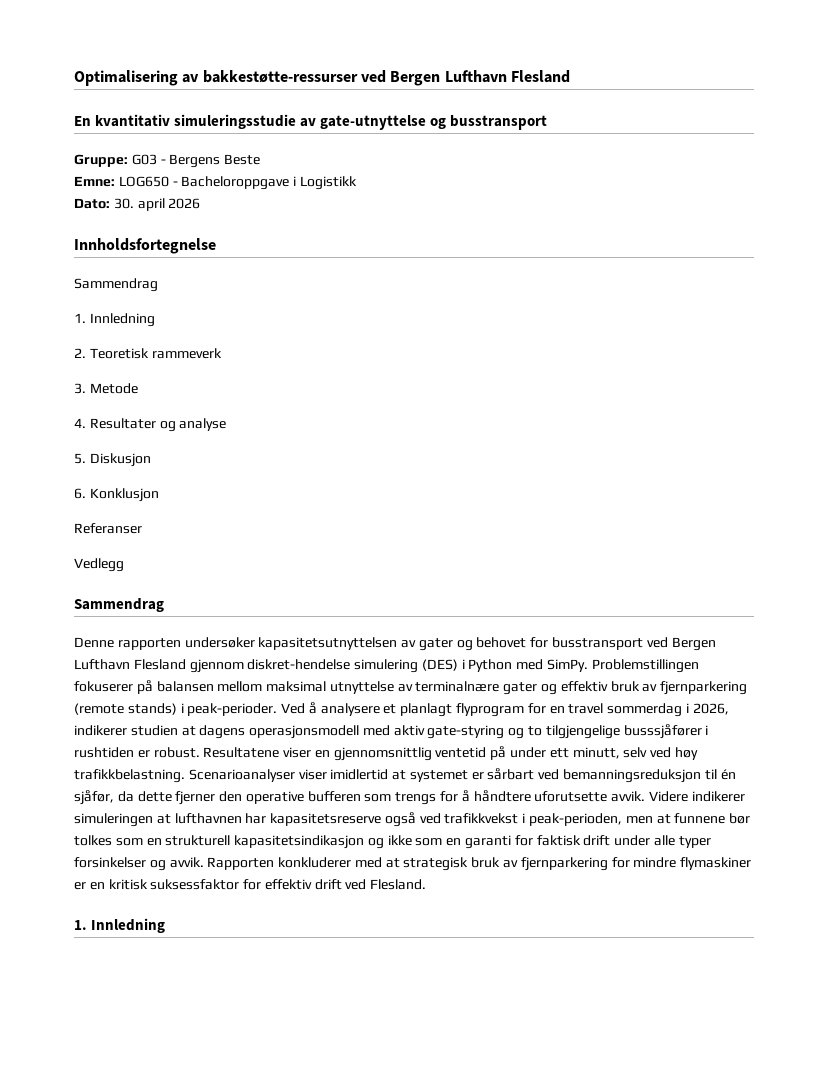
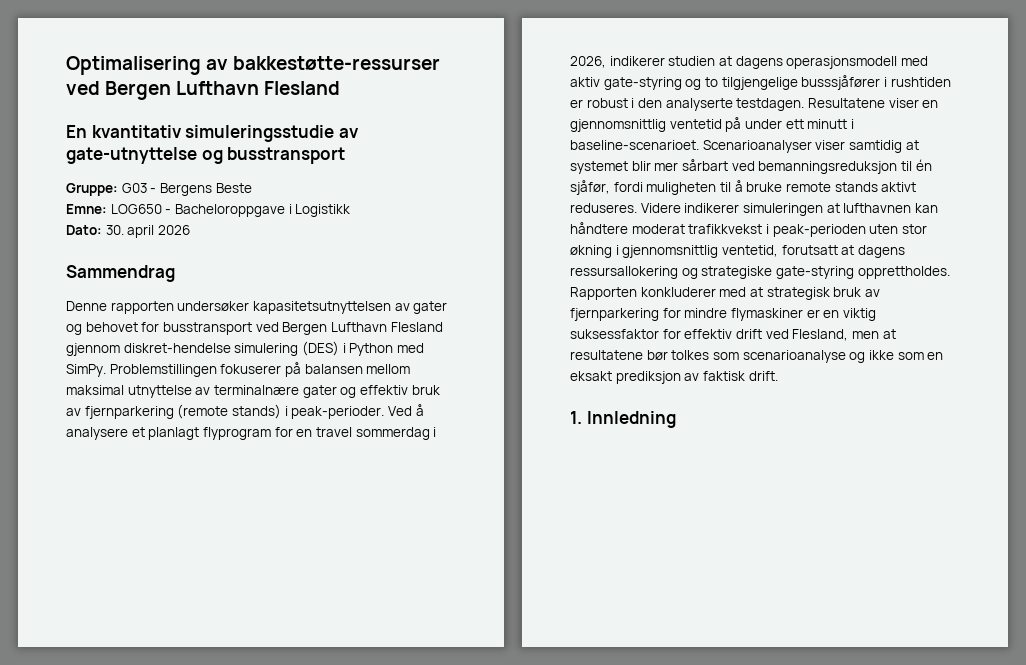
- Innholdsfortegnelse
- Sammendrag
- 1. Innledning
- 2. Teoretisk rammeverk
- 3. Metode
- 4. Resultater og analyse
- 5. Diskusjon
- 6. Konklusjon
- Referanser
- Vedlegg
- Ved å analysere et planlagt flyprogram for en travel sommerdag i 2026, indikerer studien at dagens operasjonsmodell med aktiv gate-styring og to tilgjengelige busssjåfører i rushtiden er robust.
+ Ved å analysere et planlagt flyprogram for en travel sommerdag i 2026, indikerer studien at dagens operasjonsmodell med aktiv gate-styring og to tilgjengelige busssjåfører i rushtiden er robust i den analyserte testdagen.
- Resultatene viser en gjennomsnittlig ventetid på under ett minutt, selv ved høy trafikkbelastning.
+ Resultatene viser en gjennomsnittlig ventetid på under ett minutt i baseline-scenarioet.
- Scenarioanalyser viser imidlertid at systemet er sårbart ved bemanningsreduksjon til én sjåfør, da dette fjerner den operative bufferen som trengs for å håndtere uforutsette avvik.
+ Scenarioanalyser viser samtidig at systemet blir mer sårbart ved bemanningsreduksjon til én sjåfør, fordi muligheten til å bruke remote stands aktivt reduseres.
- Videre indikerer simuleringen at lufthavnen har kapasitetsreserve også ved trafikkvekst i peak-perioden, men at funnene bør tolkes som en strukturell kapasitetsindikasjon og ikke som en garanti for faktisk drift under alle typer forsinkelser og avvik.
+ Videre indikerer simuleringen at lufthavnen kan håndtere moderat trafikkvekst i peak-perioden uten stor økning i gjennomsnittlig ventetid, forutsatt at dagens ressursallokering og strategiske gate-styring opprettholdes.
- Rapporten konkluderer med at strategisk bruk av fjernparkering for mindre flymaskiner er en kritisk suksessfaktor for effektiv drift ved Flesland.
+ Rapporten konkluderer med at strategisk bruk av fjernparkering for mindre flymaskiner er en viktig suksessfaktor for effektiv drift ved Flesland, men at resultatene bør tolkes som scenarioanalyse og ikke som en eksakt prediksjon av faktisk drift.

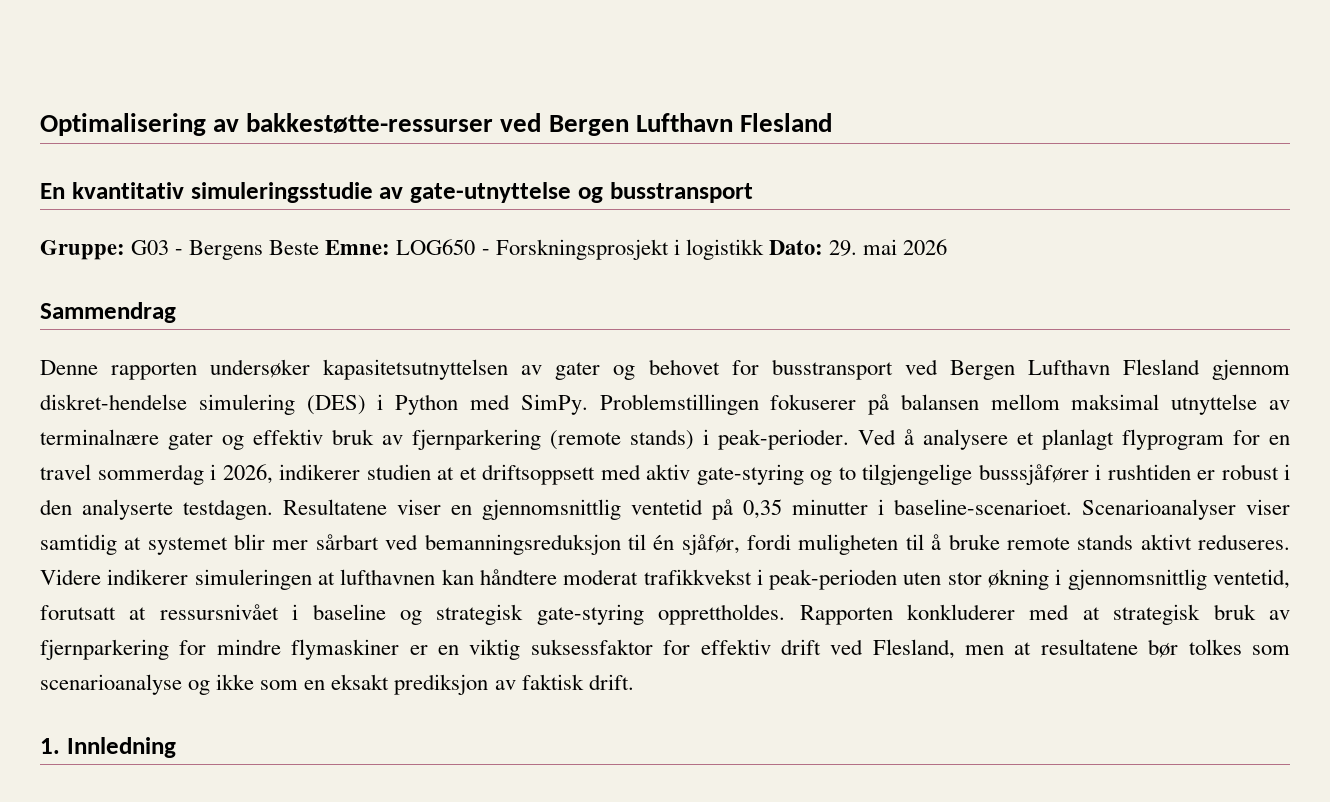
- Gruppe: G03 - Bergens Beste
- Emne: LOG650 - Bacheloroppgave i Logistikk
- Dato: 30. april 2026
+ Gruppe: G03 - Bergens Beste Emne: LOG650 - Forskningsprosjekt i logistikk Dato: 29. mai 2026
- Ved å analysere et planlagt flyprogram for en travel sommerdag i 2026, indikerer studien at dagens operasjonsmodell med aktiv gate-styring og to tilgjengelige busssjåfører i rushtiden er robust i den analyserte testdagen.
+ Ved å analysere et planlagt flyprogram for en travel sommerdag i 2026, indikerer studien at et driftsoppsett med aktiv gate-styring og to tilgjengelige busssjåfører i rushtiden er robust i den analyserte testdagen.
- Resultatene viser en gjennomsnittlig ventetid på under ett minutt i baseline-scenarioet.
+ Resultatene viser en gjennomsnittlig ventetid på 0,35 minutter i baseline-scenarioet.
- Videre indikerer simuleringen at lufthavnen kan håndtere moderat trafikkvekst i peak-perioden uten stor økning i gjennomsnittlig ventetid, forutsatt at dagens ressursallokering og strategiske gate-styring opprettholdes.
+ Videre indikerer simuleringen at lufthavnen kan håndtere moderat trafikkvekst i peak-perioden uten stor økning i gjennomsnittlig ventetid, forutsatt at ressursnivået i baseline og strategisk gate-styring opprettholdes.

